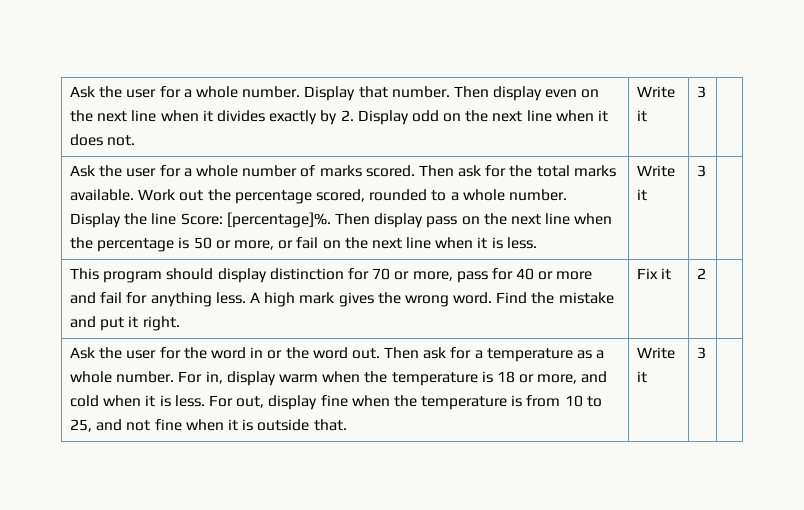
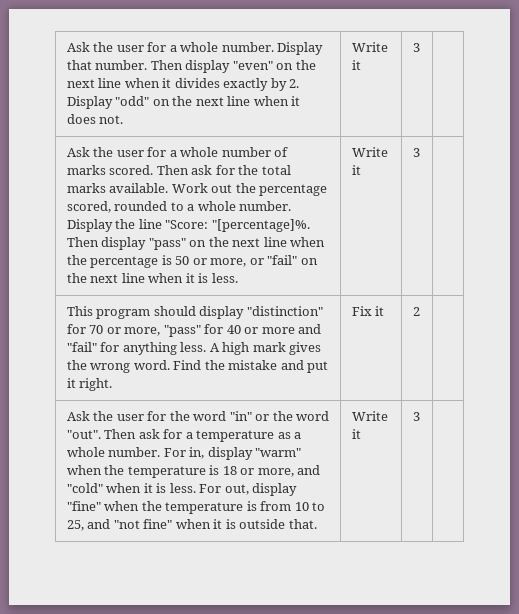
- Ask the user for a whole number. Display that number. Then display even on the next line when it divides exactly by 2. Display odd on the next line when it does not. | Write it | 3 |
+ Ask the user for a whole number. Display that number. Then display "even" on the next line when it divides exactly by 2. Display "odd" on the next line when it does not. | Write it | 3 |
- Display the line Score: [percentage]%. Then display pass on the next line when the percentage is 50 or more, or fail on the next line when it is less.
+ Display the line "Score: "[percentage]%. Then display "pass" on the next line when the percentage is 50 or more, or "fail" on the next line when it is less.
- This program should display distinction for 70 or more, pass for 40 or more and fail for anything less. A high mark gives the wrong word. Find the mistake and put it right. | Fix it | 2 |
+ This program should display "distinction" for 70 or more, "pass" for 40 or more and "fail" for anything less. A high mark gives the wrong word. Find the mistake and put it right. | Fix it | 2 |
- Ask the user for the word in or the word out.
+ Ask the user for the word "in" or the word "out".
- For in, display warm when the temperature is 18 or more, and cold when it is less.
+ For in, display "warm" when the temperature is 18 or more, and "cold" when it is less.
- For out, display fine when the temperature is from 10 to 25, and not fine when it is outside that.
+ For out, display "fine" when the temperature is from 10 to 25, and "not fine" when it is outside that.

